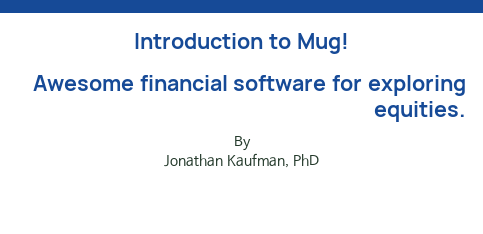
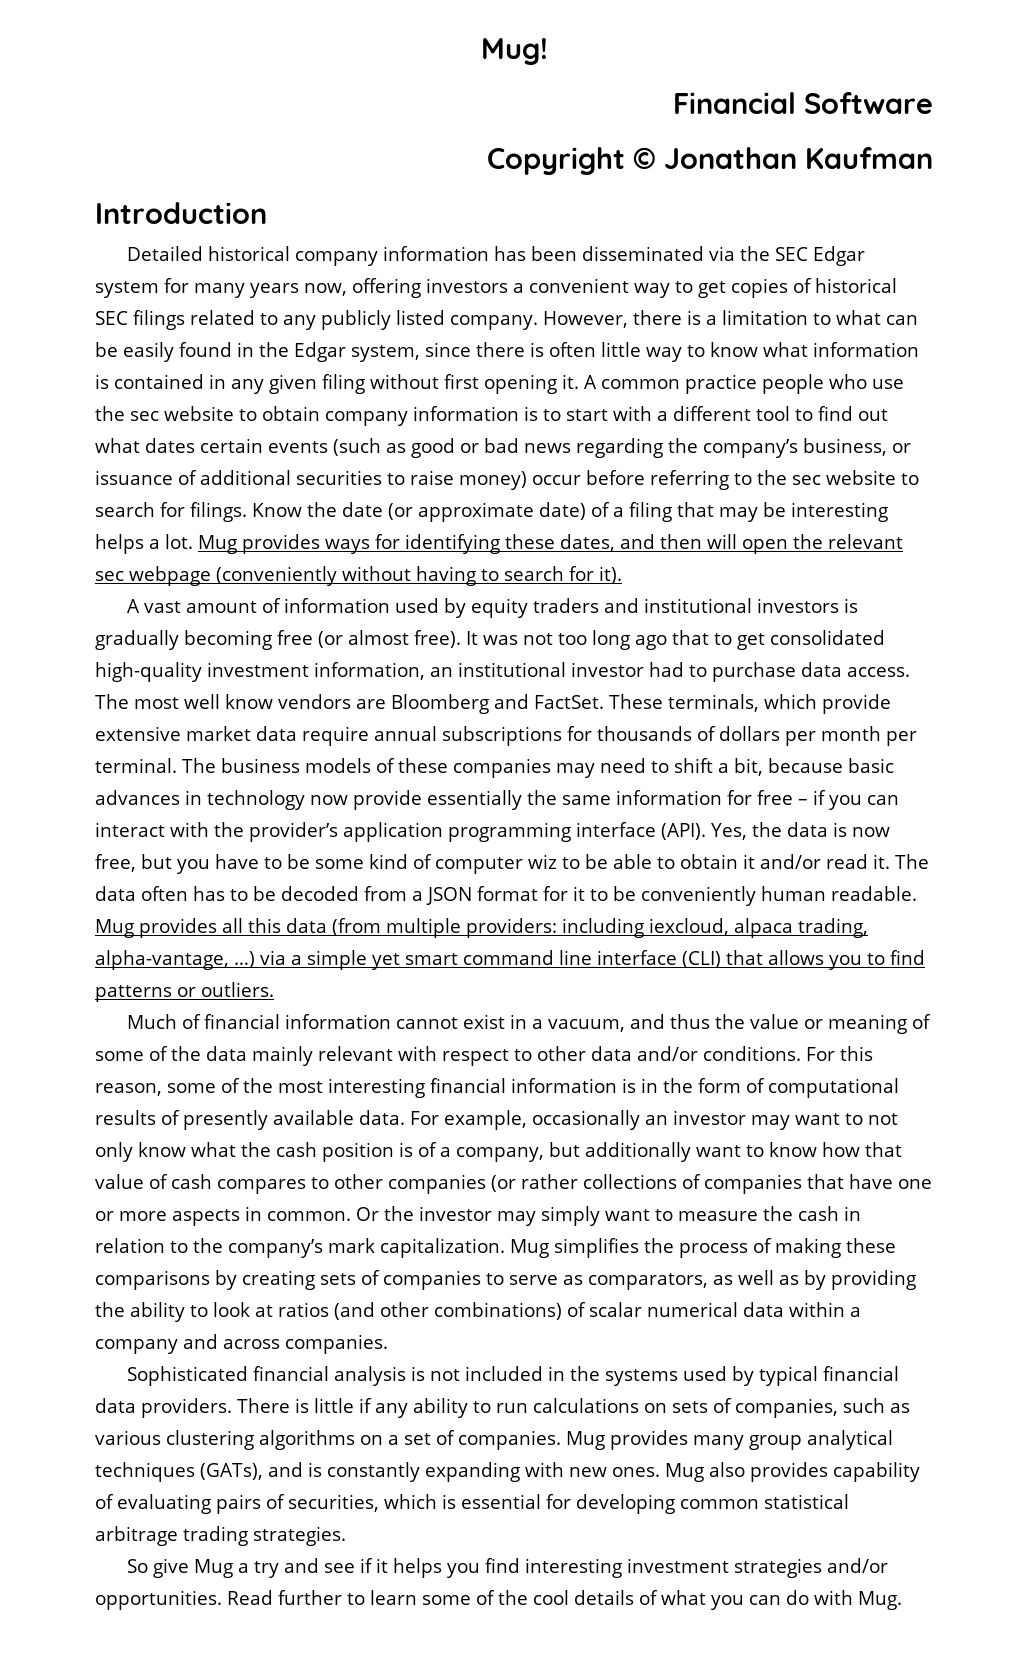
- Introduction to Mug!
+ Mug!
- Awesome financial software for exploring equities.
- By
- Jonathan Kaufman, PhD
+ Financial Software
+ Copyright © Jonathan Kaufman
+ Introduction
+ Detailed historical company information has been disseminated via the SEC Edgar system for many years now, offering investors a convenient way to get copies of historical SEC filings related to any publicly listed company. However, there is a limitation to what can be easily found in the Edgar system, since there is often little way to know what information is contained in any given filing without first opening it. A common practice people who use the sec website to obtain company information is to start with a different tool to find out what dates certain events (such as good or bad news regarding the company’s business, or issuance of additional securities to raise money) occur before referring to the sec website to search for filings. Know the date (or approximate date) of a filing that may be interesting helps a lot. Mug provides ways for identifying these dates, and then will open the relevant sec webpage (conveniently without having to search for it).
+ A vast amount of information used by equity traders and institutional investors is gradually becoming free (or almost free). It was not too long ago that to get consolidated high-quality investment information, an institutional investor had to purchase data access. The most well know vendors are Bloomberg and FactSet. These terminals, which provide extensive market data require annual subscriptions for thousands of dollars per month per terminal. The business models of these companies may need to shift a bit, because basic advances in technology now provide essentially the same information for free – if you can interact with the provider’s application programming interface (API). Yes, the data is now free, but you have to be some kind of computer wiz to be able to obtain it and/or read it. The data often has to be decoded from a JSON format for it to be conveniently human readable. Mug provides all this data (from multiple providers: including iexcloud, alpaca trading, alpha-vantage, …) via a simple yet smart command line interface (CLI) that allows you to find patterns or outliers.
+ Much of financial information cannot exist in a vacuum, and thus the value or meaning of some of the data mainly relevant with respect to other data and/or conditions. For this reason, some of the most interesting financial information is in the form of computational results of presently available data. For example, occasionally an investor may want to not only know what the cash position is of a company, but additionally want to know how that value of cash compares to other companies (or rather collections of companies that have one or more aspects in common. Or the investor may simply want to measure the cash in relation to the company’s mark capitalization. Mug simplifies the process of making these comparisons by creating sets of companies to serve as comparators, as well as by providing the ability to look at ratios (and other combinations) of scalar numerical data within a company and across companies.
+ Sophisticated financial analysis is not included in the systems used by typical financial data providers. There is little if any ability to run calculations on sets of companies, such as various clustering algorithms on a set of companies. Mug provides many group analytical techniques (GATs), and is constantly expanding with new ones. Mug also provides capability of evaluating pairs of securities, which is essential for developing common statistical arbitrage trading strategies.
+ So give Mug a try and see if it helps you find interesting investment strategies and/or opportunities. Read further to learn some of the cool details of what you can do with Mug.

